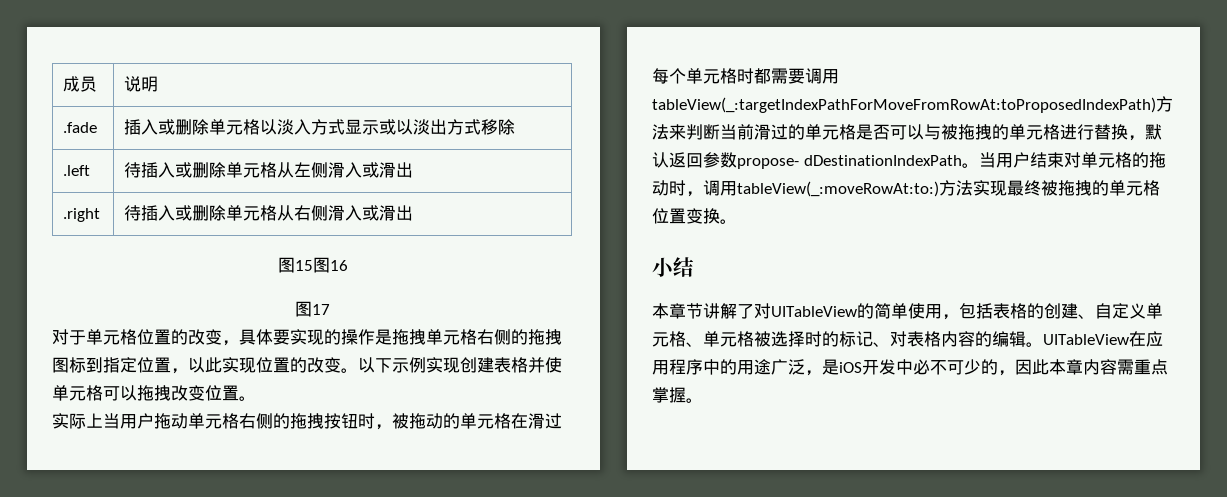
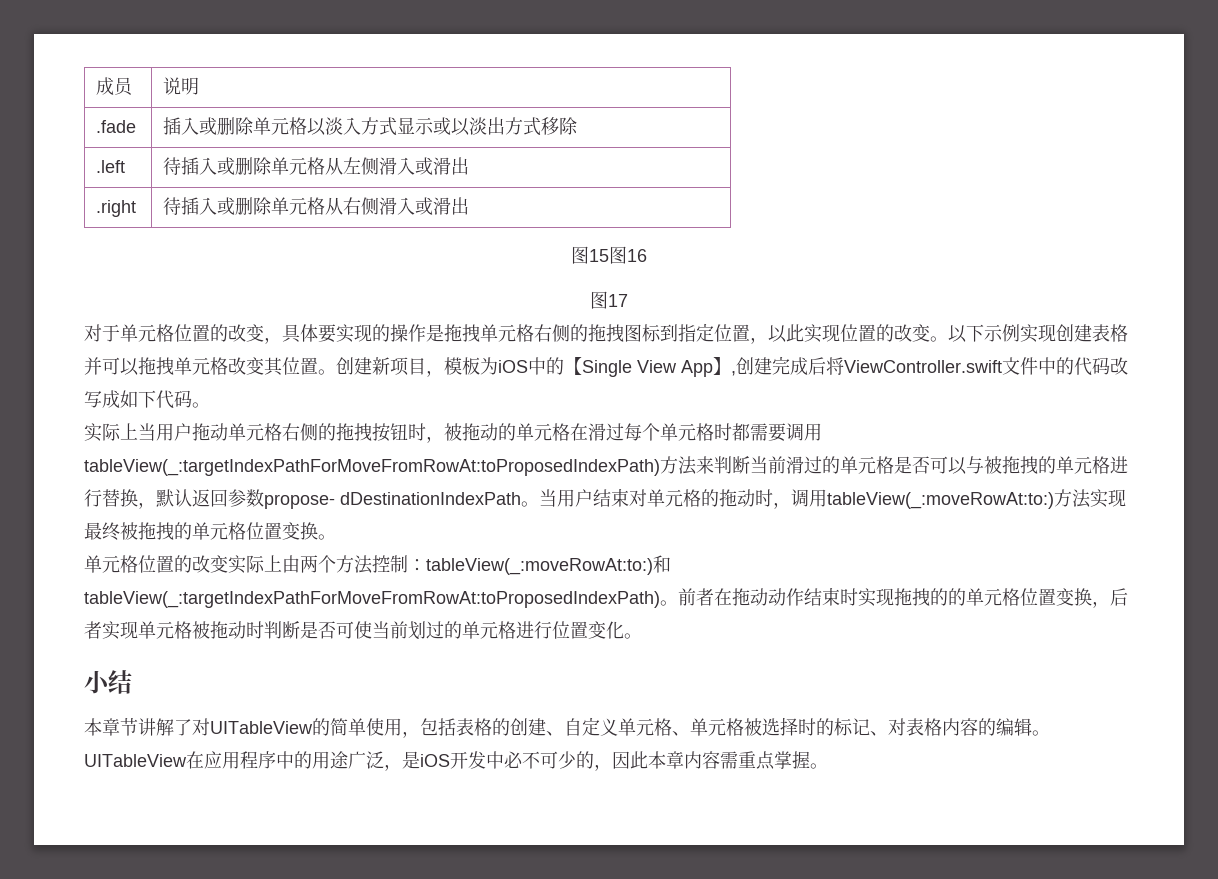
- 以下示例实现创建表格并使单元格可以拖拽改变位置。
+ 以下示例实现创建表格并可以拖拽单元格改变其位置。创建新项目，模板为iOS中的【Single View App】,创建完成后将ViewController.swift文件中的代码改写成如下代码。
+ 单元格位置的改变实际上由两个方法控制：tableView(_:moveRowAt:to:)和tableView(_:targetIndexPathForMoveFromRowAt:toProposedIndexPath)。前者在拖动动作结束时实现拖拽的的单元格位置变换，后者实现单元格被拖动时判断是否可使当前划过的单元格进行位置变化。

